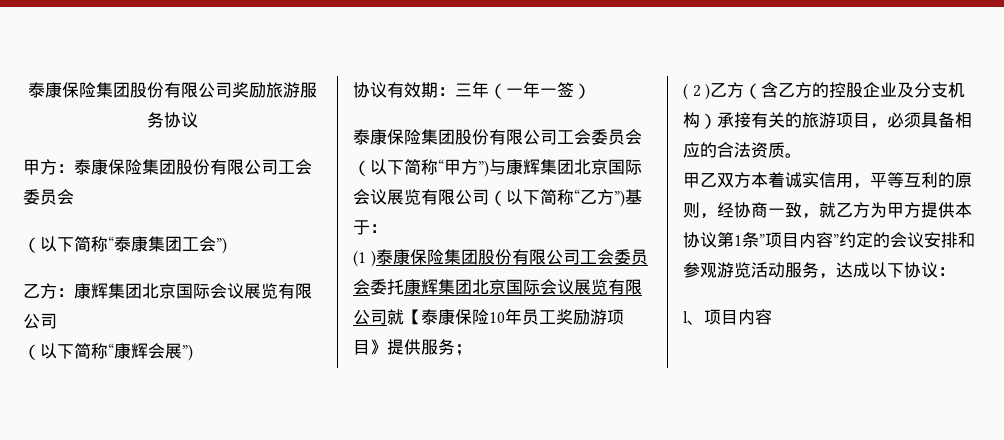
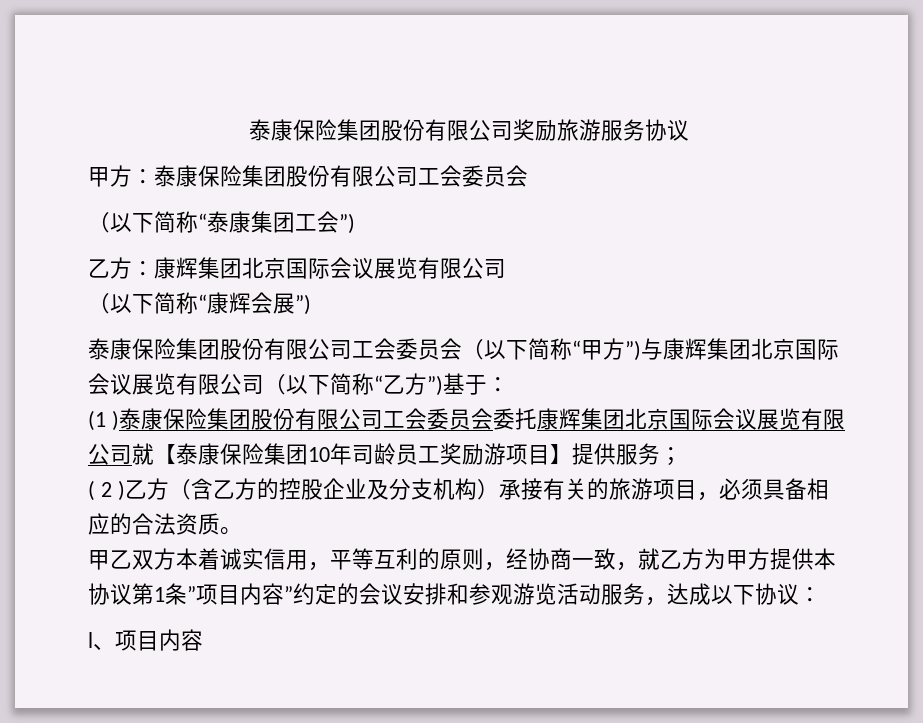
- 协议有效期：三年（一年一签）
- (1 )泰康保险集团股份有限公司工会委员会委托康辉集团北京国际会议展览有限公司就【泰康保险10年员工奖励游项目》提供服务；
+ (1 )泰康保险集团股份有限公司工会委员会委托康辉集团北京国际会议展览有限公司就【泰康保险集团10年司龄员工奖励游项目】提供服务；

